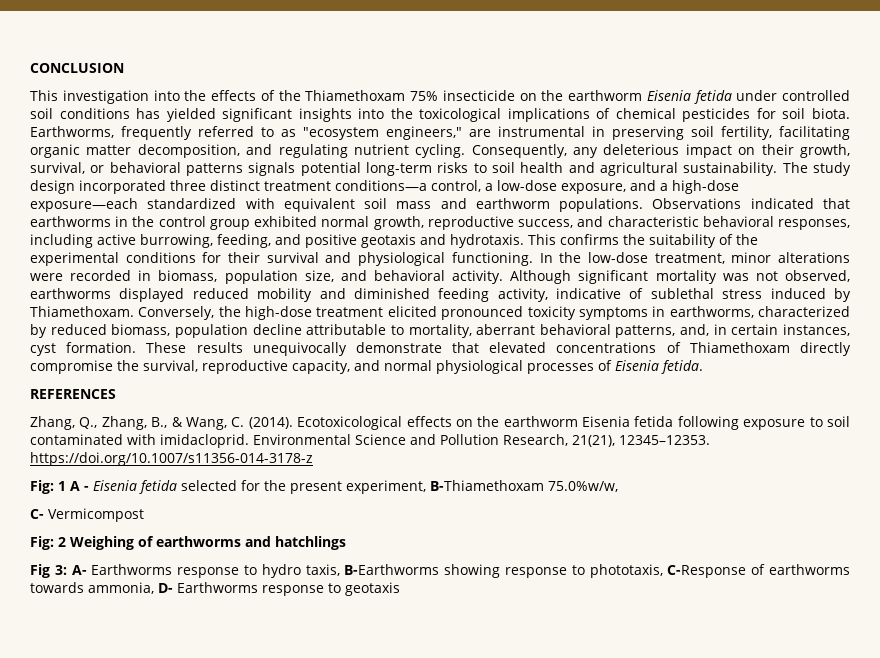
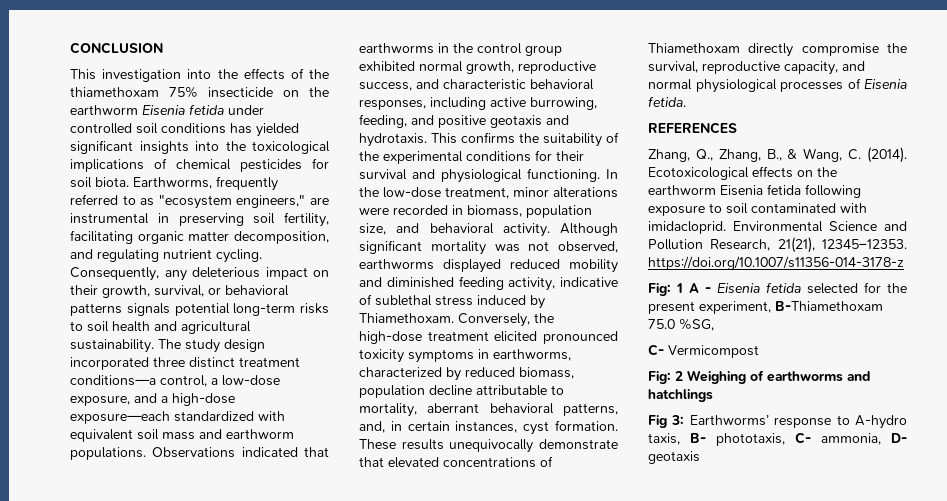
- This investigation into the effects of the Thiamethoxam 75% insecticide on the earthworm Eisenia fetida under controlled soil conditions has yielded significant insights into the toxicological implications of chemical pesticides for soil biota.
+ This investigation into the effects of the thiamethoxam 75% insecticide on the earthworm Eisenia fetida under controlled soil conditions has yielded significant insights into the toxicological implications of chemical pesticides for soil biota.
- Fig: 1 A - Eisenia fetida selected for the present experiment, B-Thiamethoxam 75.0%w/w,
+ Fig: 1 A - Eisenia fetida selected for the present experiment, B-Thiamethoxam 75.0 %SG,
- Fig 3: A- Earthworms response to hydro taxis, B-Earthworms showing response to phototaxis, C-Response of earthworms towards ammonia, D- Earthworms response to geotaxis
+ Fig 3: Earthworms’ response to A-hydro taxis, B- phototaxis, C- ammonia, D- geotaxis

